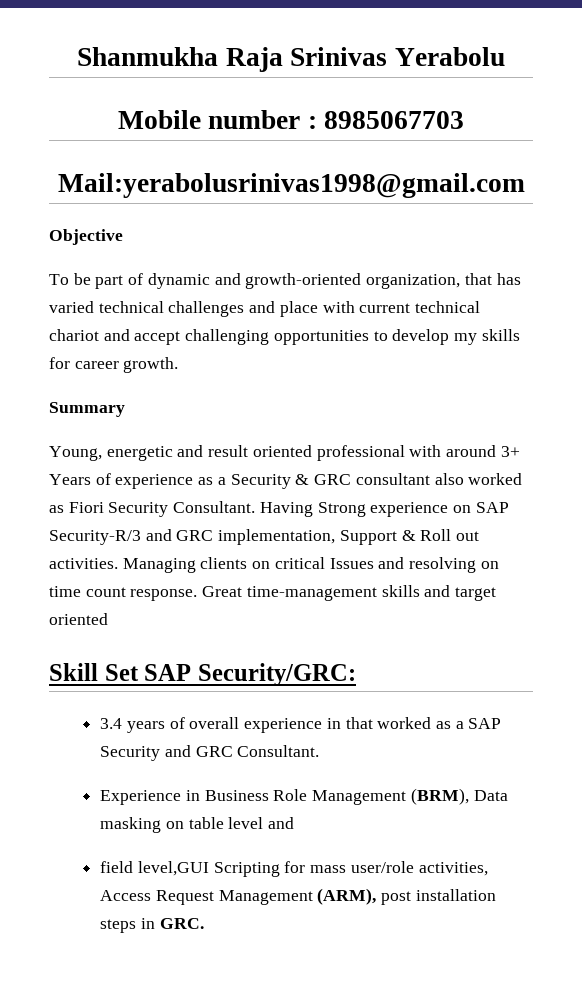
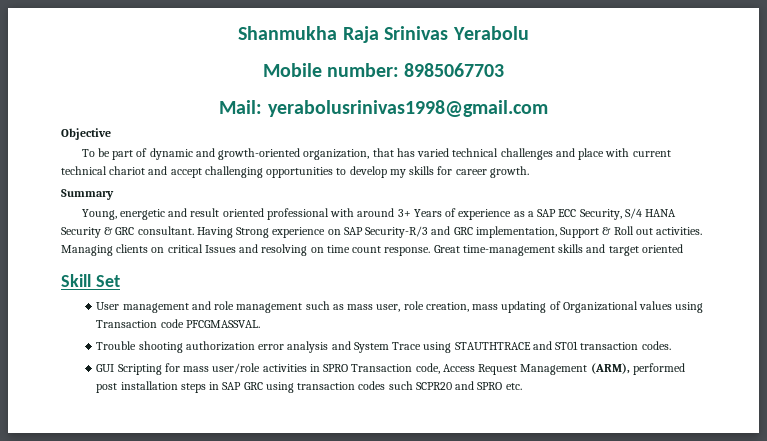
- Mobile number : 8985067703
+ Mobile number: 8985067703
- Mail:yerabolusrinivas1998@gmail.com
+ Mail: yerabolusrinivas1998@gmail.com
- Young, energetic and result oriented professional with around 3+ Years of experience as a Security & GRC consultant also worked as Fiori Security Consultant.
+ Young, energetic and result oriented professional with around 3+ Years of experience as a SAP ECC Security, S/4 HANA Security & GRC consultant.
- Skill Set SAP Security/GRC:
- 3.4 years of overall experience in that worked as a SAP Security and GRC Consultant.
- Experience in Business Role Management (BRM), Data masking on table level and
- field level,GUI Scripting for mass user/role activities, Access Request Management (ARM), post installation steps in GRC.
+ Skill Set
+ User management and role management such as mass user, role creation, mass updating of Organizational values using Transaction code PFCGMASSVAL.
+ Trouble shooting authorization error analysis and System Trace using STAUTHTRACE and ST01 transaction codes.
+ GUI Scripting for mass user/role activities in SPRO Transaction code, Access Request Management (ARM), performed post installation steps in SAP GRC using transaction codes such SCPR20 and SPRO etc.

